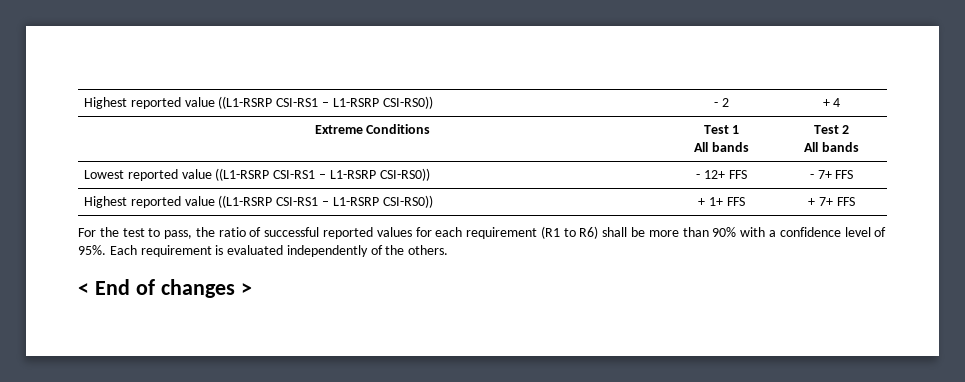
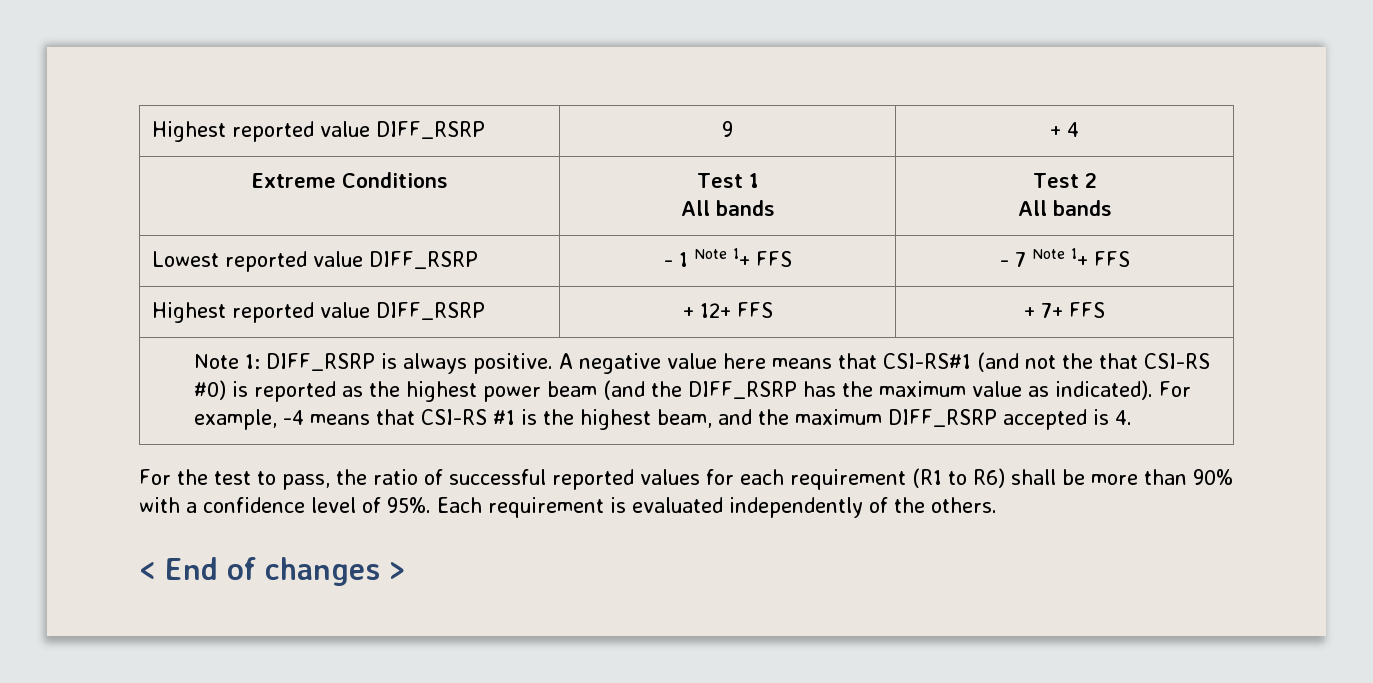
- Highest reported value ((L1-RSRP CSI-RS1 – L1-RSRP CSI-RS0)) | - 2 | + 4
+ Highest reported value DIFF_RSRP | 9 | + 4
- Lowest reported value ((L1-RSRP CSI-RS1 – L1-RSRP CSI-RS0)) | - 12+ FFS | - 7+ FFS
+ Lowest reported value DIFF_RSRP | - 1 Note 1+ FFS | - 7 Note 1+ FFS
- Highest reported value ((L1-RSRP CSI-RS1 – L1-RSRP CSI-RS0)) | + 1+ FFS | + 7+ FFS
+ Highest reported value DIFF_RSRP | + 12+ FFS | + 7+ FFS
+ Note 1: DIFF_RSRP is always positive. A negative value here means that CSI-RS#1 (and not the that CSI-RS #0) is reported as the highest power beam (and the DIFF_RSRP has the maximum value as indicated). For example, -4 means that CSI-RS #1 is the highest beam, and the maximum DIFF_RSRP accepted is 4.

